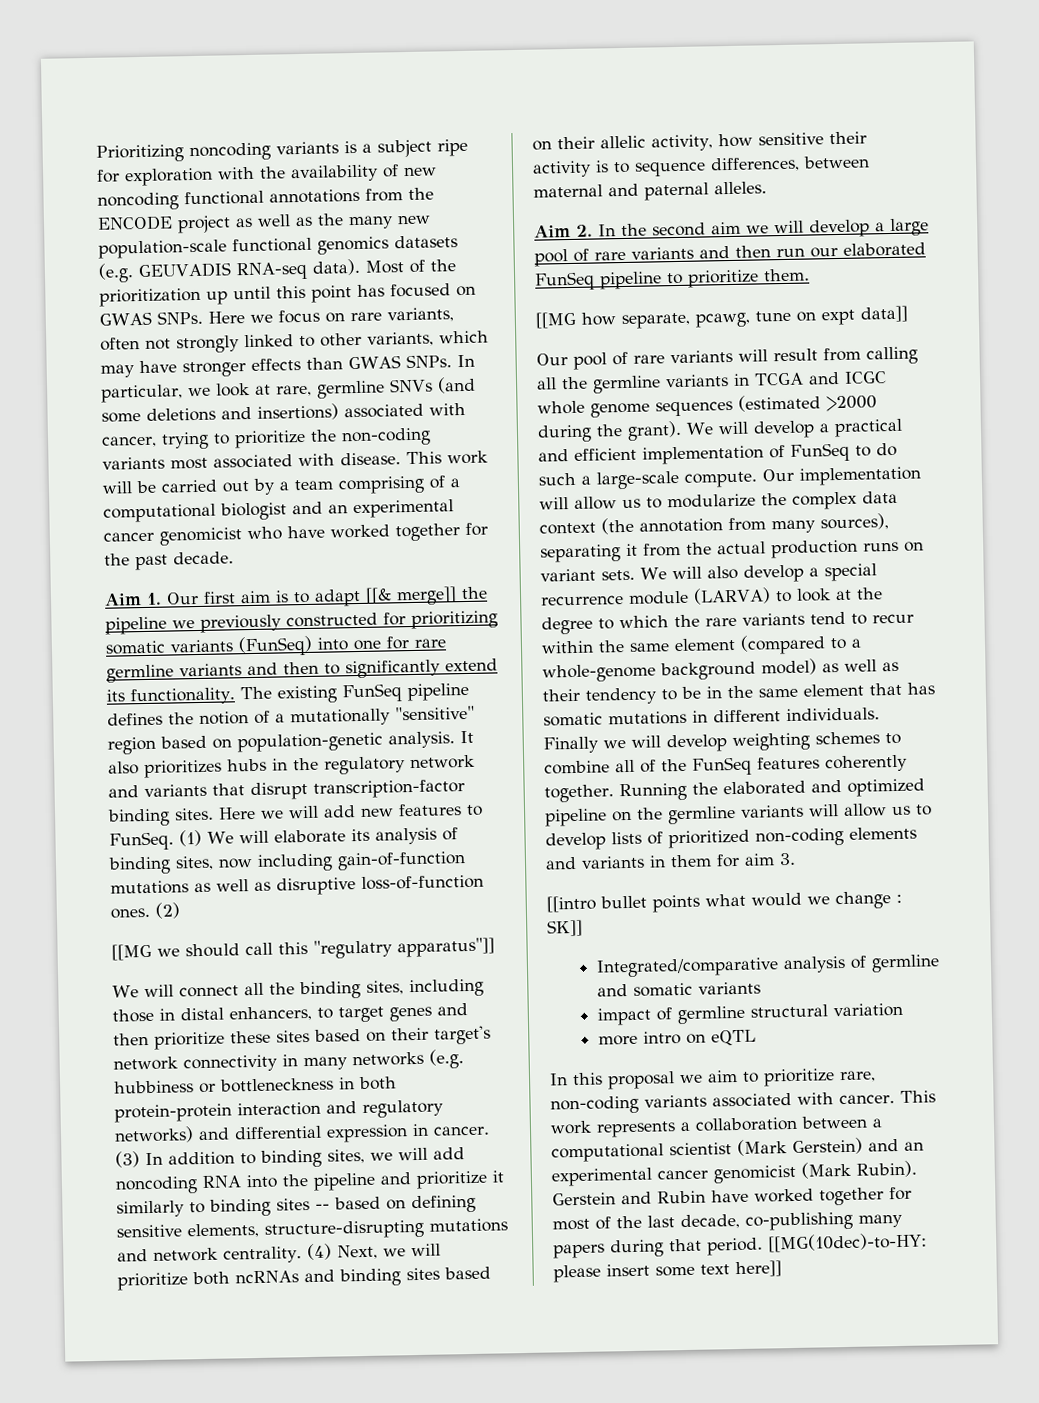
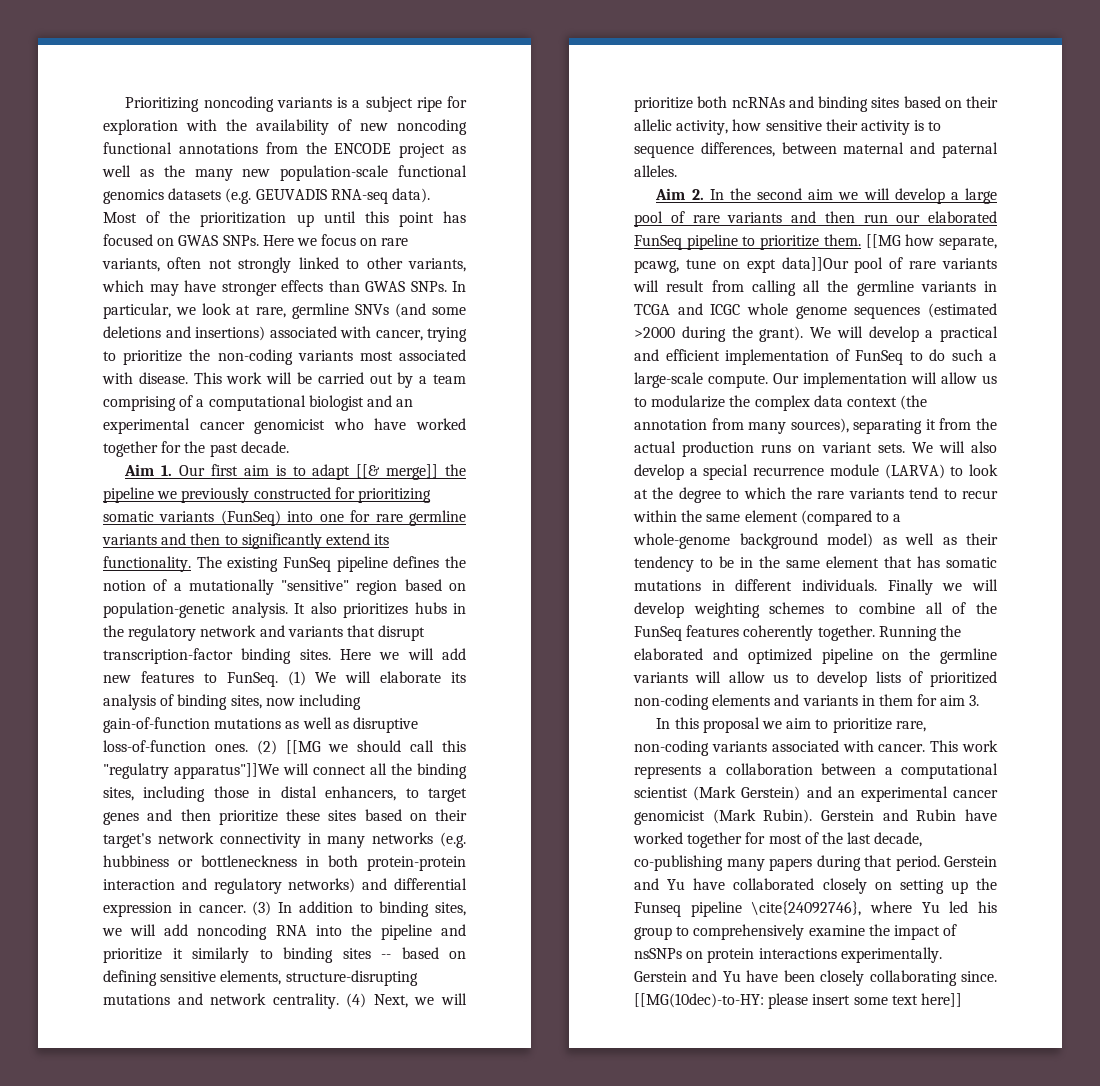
- (2)
- [[MG we should call this "regulatry apparatus"]]
- We will connect all the binding sites, including those in distal enhancers, to target genes and then prioritize these sites based on their target's network connectivity in many networks (e.g. hubbiness or bottleneckness in both protein-protein interaction and regulatory networks) and differential expression in cancer.
+ (2) [[MG we should call this "regulatry apparatus"]]We will connect all the binding sites, including those in distal enhancers, to target genes and then prioritize these sites based on their target's network connectivity in many networks (e.g. hubbiness or bottleneckness in both protein-protein interaction and regulatory networks) and differential expression in cancer.
- Aim 2. In the second aim we will develop a large pool of rare variants and then run our elaborated FunSeq pipeline to prioritize them.
- [[MG how separate, pcawg, tune on expt data]]
- Our pool of rare variants will result from calling all the germline variants in TCGA and ICGC whole genome sequences (estimated >2000 during the grant).
+ Aim 2. In the second aim we will develop a large pool of rare variants and then run our elaborated FunSeq pipeline to prioritize them. [[MG how separate, pcawg, tune on expt data]]Our pool of rare variants will result from calling all the germline variants in TCGA and ICGC whole genome sequences (estimated >2000 during the grant).
- [[intro bullet points what would we change : SK]]
- Integrated/comparative analysis of germline and somatic variants
- impact of germline structural variation
- more intro on eQTL
+ Gerstein and Yu have collaborated closely on setting up the Funseq pipeline \cite{24092746}, where Yu led his group to comprehensively examine the impact of nsSNPs on protein interactions experimentally. Gerstein and Yu have been closely collaborating since.

